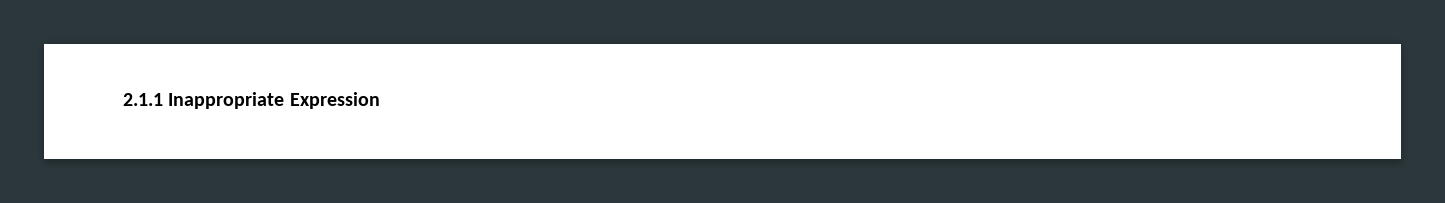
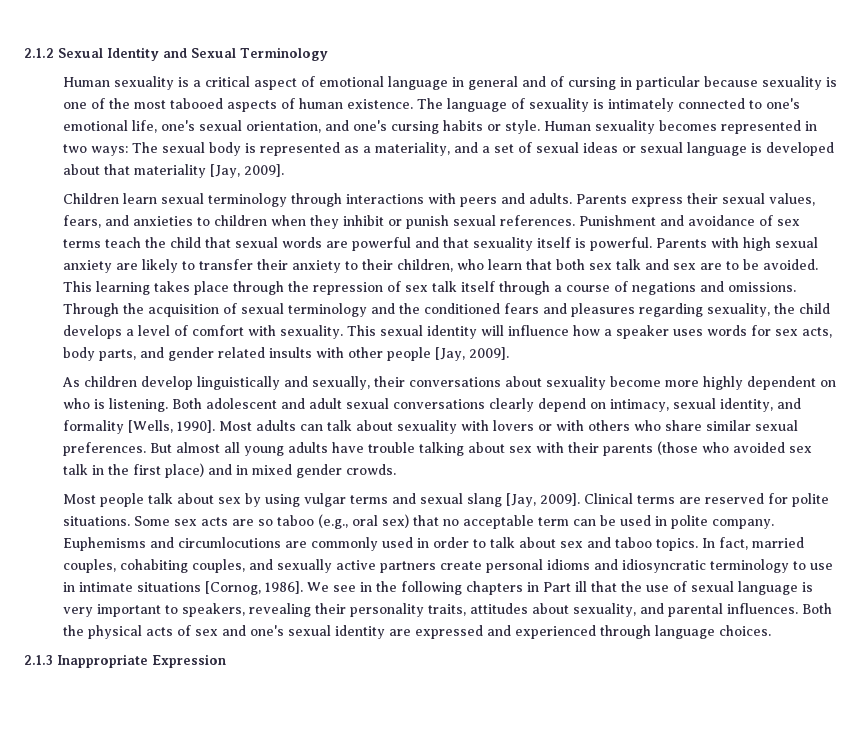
- 2.1.1 Inappropriate Expression
+ 2.1.2 Sexual Identity and Sexual Terminology
+ Human sexuality is a critical aspect of emotional language in general and of cursing in particular because sexuality is one of the most tabooed aspects of human existence. The language of sexuality is intimately connected to one's emotional life, one's sexual orientation, and one's cursing habits or style. Human sexuality becomes represented in two ways: The sexual body is represented as a materiality, and a set of sexual ideas or sexual language is developed about that materiality [Jay, 2009].
+ Children learn sexual terminology through interactions with peers and adults. Parents express their sexual values, fears, and anxieties to children when they inhibit or punish sexual references. Punishment and avoidance of sex terms teach the child that sexual words are powerful and that sexuality itself is powerful. Parents with high sexual anxiety are likely to transfer their anxiety to their children, who learn that both sex talk and sex are to be avoided. This learning takes place through the repression of sex talk itself through a course of negations and omissions. Through the acquisition of sexual terminology and the conditioned fears and pleasures regarding sexuality, the child develops a level of comfort with sexuality. This sexual identity will influence how a speaker uses words for sex acts, body parts, and gender related insults with other people [Jay, 2009].
+ As children develop linguistically and sexually, their conversations about sexuality become more highly dependent on who is listening. Both adolescent and adult sexual conversations clearly depend on intimacy, sexual identity, and formality [Wells, 1990]. Most adults can talk about sexuality with lovers or with others who share similar sexual preferences. But almost all young adults have trouble talking about sex with their parents (those who avoided sex talk in the first place) and in mixed gender crowds.
+ Most people talk about sex by using vulgar terms and sexual slang [Jay, 2009]. Clinical terms are reserved for polite situations. Some sex acts are so taboo (e.g., oral sex) that no acceptable term can be used in polite company. Euphemisms and circumlocutions are commonly used in order to talk about sex and taboo topics. In fact, married couples, cohabiting couples, and sexually active partners create personal idioms and idiosyncratic terminology to use in intimate situations [Cornog, 1986]. We see in the following chapters in Part ill that the use of sexual language is very important to speakers, revealing their personality traits, attitudes about sexuality, and parental influences. Both the physical acts of sex and one's sexual identity are expressed and experienced through language choices.
+ 2.1.3 Inappropriate Expression

